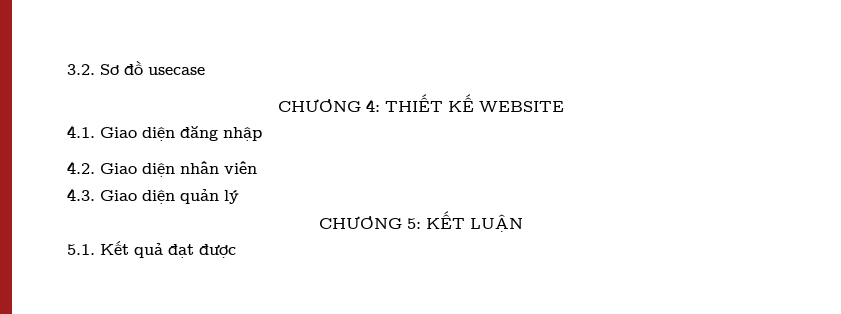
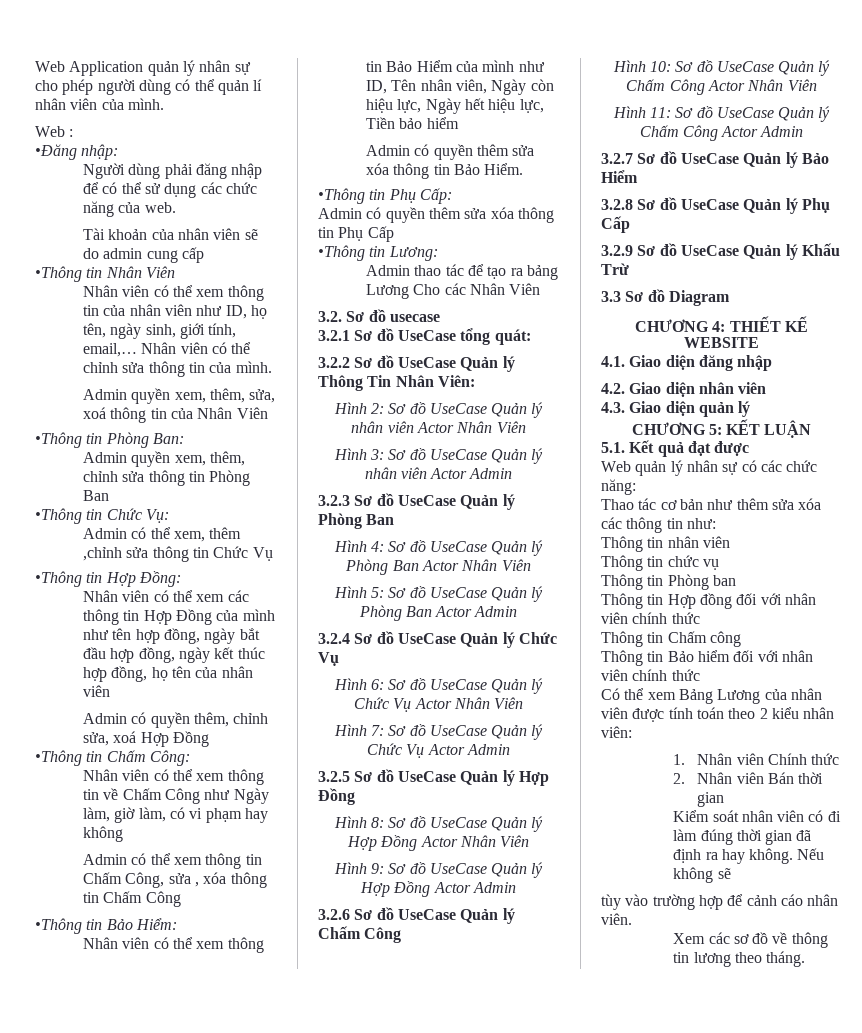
+ Web Application quản lý nhân sự cho phép người dùng có thể quản lí nhân viên của mình.
+ Web :
+ •Đăng nhập:
+ Người dùng phải đăng nhập để có thể sử dụng các chức năng của web.
+ Tài khoản của nhân viên sẽ do admin cung cấp
+ •Thông tin Nhân Viên
+ Nhân viên có thể xem thông tin của nhân viên như ID, họ tên, ngày sinh, giới tính, email,… Nhân viên có thể chỉnh sửa thông tin của mình.
+ Admin quyền xem, thêm, sửa, xoá thông tin của Nhân Viên
+ •Thông tin Phòng Ban:
+ Admin quyền xem, thêm, chỉnh sửa thông tin Phòng Ban
+ •Thông tin Chức Vụ:
+ Admin có thể xem, thêm ,chỉnh sửa thông tin Chức Vụ
+ •Thông tin Hợp Đồng:
+ Nhân viên có thể xem các thông tin Hợp Đồng của mình như tên hợp đồng, ngày bắt đầu hợp đồng, ngày kết thúc hợp đồng, họ tên của nhân viên
+ Admin có quyền thêm, chỉnh sửa, xoá Hợp Đồng
+ •Thông tin Chấm Công:
+ Nhân viên có thể xem thông tin về Chấm Công như Ngày làm, giờ làm, có vi phạm hay không
+ Admin có thể xem thông tin Chấm Công, sửa , xóa thông tin Chấm Công
+ •Thông tin Bảo Hiểm:
+ Nhân viên có thể xem thông tin Bảo Hiểm của mình như ID, Tên nhân viên, Ngày còn hiệu lực, Ngày hết hiệu lực, Tiền bảo hiểm
+ Admin có quyền thêm sửa xóa thông tin Bảo Hiểm.
+ •Thông tin Phụ Cấp:
+ Admin có quyền thêm sửa xóa thông tin Phụ Cấp
+ •Thông tin Lương:
+ Admin thao tác để tạo ra bảng Lương Cho các Nhân Viên
  3.2. Sơ đồ usecase
+ 3.2.1 Sơ đồ UseCase tổng quát:
+ 3.2.2 Sơ đồ UseCase Quản lý Thông Tin Nhân Viên:
+ Hình 2: Sơ đồ UseCase Quản lý nhân viên Actor Nhân Viên
+ Hình 3: Sơ đồ UseCase Quản lý nhân viên Actor Admin
+ 3.2.3 Sơ đồ UseCase Quản lý Phòng Ban
+ Hình 4: Sơ đồ UseCase Quản lý Phòng Ban Actor Nhân Viên
+ Hình 5: Sơ đồ UseCase Quản lý Phòng Ban Actor Admin
+ 3.2.4 Sơ đồ UseCase Quản lý Chức Vụ
+ Hình 6: Sơ đồ UseCase Quản lý Chức Vụ Actor Nhân Viên
+ Hình 7: Sơ đồ UseCase Quản lý Chức Vụ Actor Admin
+ 3.2.5 Sơ đồ UseCase Quản lý Hợp Đồng
+ Hình 8: Sơ đồ UseCase Quản lý Hợp Đồng Actor Nhân Viên
+ Hình 9: Sơ đồ UseCase Quản lý Hợp Đồng Actor Admin
+ 3.2.6 Sơ đồ UseCase Quản lý Chấm Công
+ Hình 10: Sơ đồ UseCase Quản lý Chấm Công Actor Nhân Viên
+ Hình 11: Sơ đồ UseCase Quản lý Chấm Công Actor Admin
+ 3.2.7 Sơ đồ UseCase Quản lý Bảo Hiểm
+ 3.2.8 Sơ đồ UseCase Quản lý Phụ Cấp
+ 3.2.9 Sơ đồ UseCase Quản lý Khấu Trừ
+ 3.3 Sơ đồ Diagram
+ Web quản lý nhân sự có các chức năng:
+ Thao tác cơ bản như thêm sửa xóa các thông tin như:
+ Thông tin nhân viên
+ Thông tin chức vụ
+ Thông tin Phòng ban
+ Thông tin Hợp đồng đối với nhân viên chính thức
+ Thông tin Chấm công
+ Thông tin Bảo hiểm đối với nhân viên chính thức
+ Có thể xem Bảng Lương của nhân viên được tính toán theo 2 kiểu nhân viên:
+ 1. Nhân viên Chính thức
+ 2. Nhân viên Bán thời gian
+ Kiểm soát nhân viên có đi làm đúng thời gian đã định ra hay không. Nếu không sẽ
+ tùy vào trường hợp để cảnh cáo nhân viên.
+ Xem các sơ đồ về thông tin lương theo tháng.

